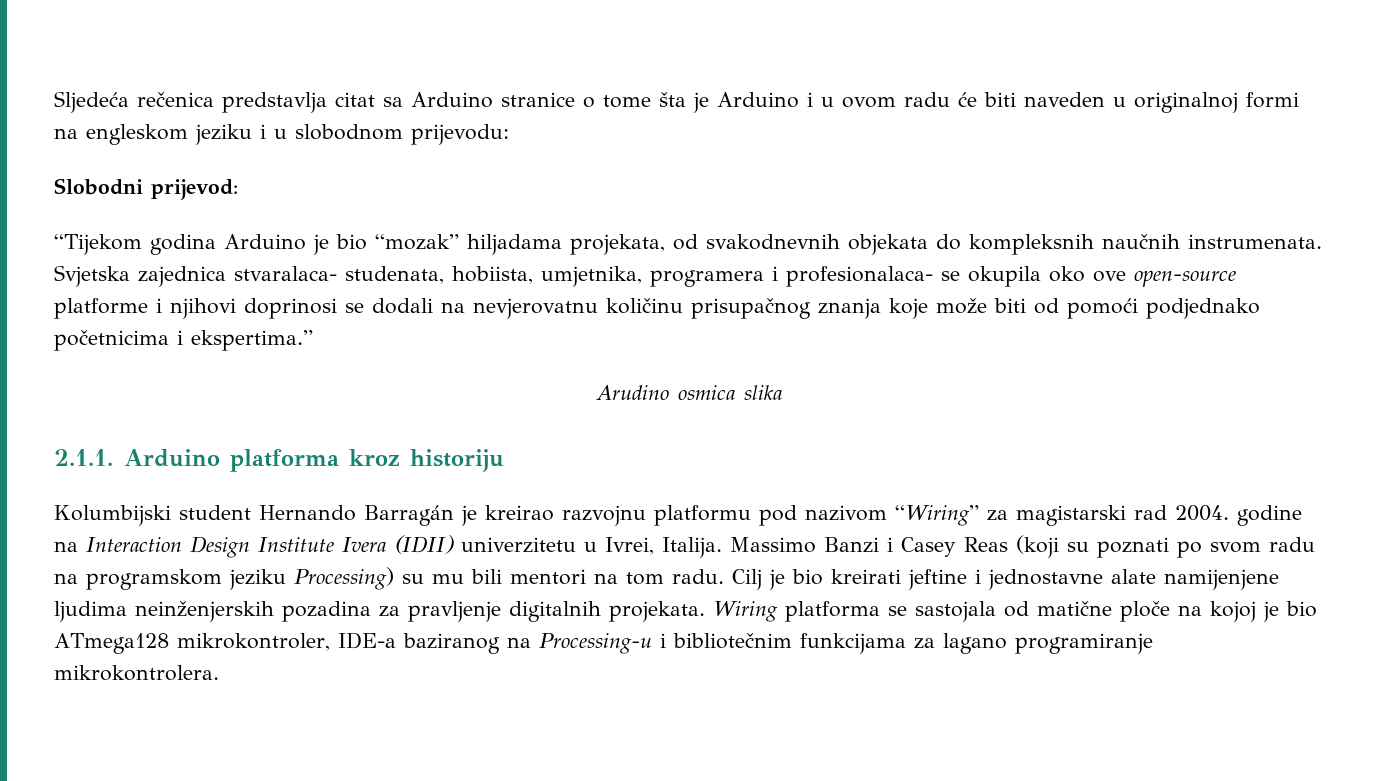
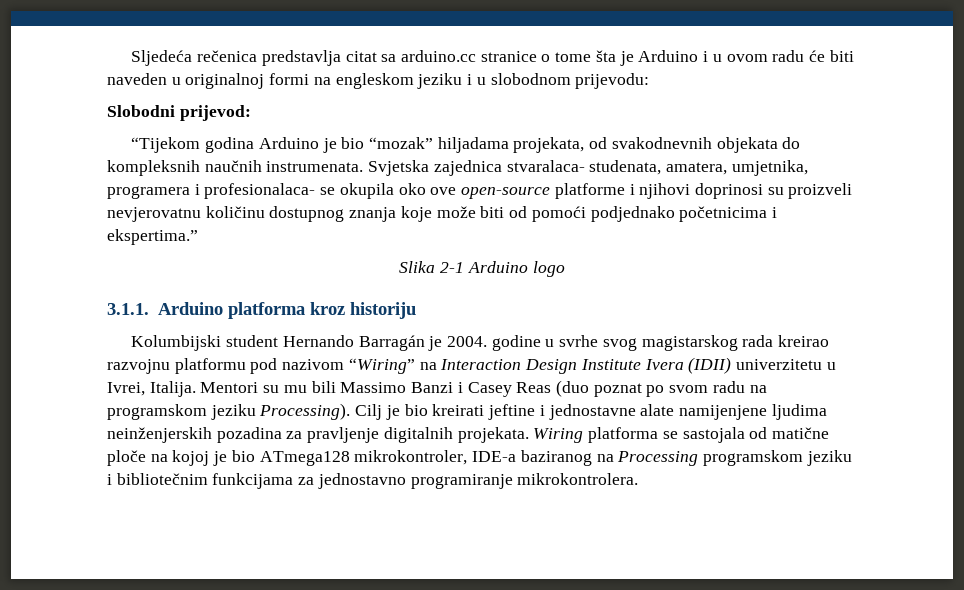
- Sljedeća rečenica predstavlja citat sa Arduino stranice o tome šta je Arduino i u ovom radu će biti naveden u originalnoj formi na engleskom jeziku i u slobodnom prijevodu:
+ Sljedeća rečenica predstavlja citat sa arduino.cc stranice o tome šta je Arduino i u ovom radu će biti naveden u originalnoj formi na engleskom jeziku i u slobodnom prijevodu:
- Svjetska zajednica stvaralaca- studenata, hobiista, umjetnika, programera i profesionalaca- se okupila oko ove open-source platforme i njihovi doprinosi se dodali na nevjerovatnu količinu prisupačnog znanja koje može biti od pomoći podjednako početnicima i ekspertima.”
+ Svjetska zajednica stvaralaca- studenata, amatera, umjetnika, programera i profesionalaca- se okupila oko ove open-source platforme i njihovi doprinosi su proizveli nevjerovatnu količinu dostupnog znanja koje može biti od pomoći podjednako početnicima i ekspertima.”
- Arudino osmica slika
- 2.1.1. Arduino platforma kroz historiju
+ Slika 2-1 Arduino logo
+ 3.1.1. Arduino platforma kroz historiju
- Kolumbijski student Hernando Barragán je kreirao razvojnu platformu pod nazivom “Wiring” za magistarski rad 2004. godine na Interaction Design Institute Ivera (IDII) univerzitetu u Ivrei, Italija.
+ Kolumbijski student Hernando Barragán je 2004. godine u svrhe svog magistarskog rada kreirao razvojnu platformu pod nazivom “Wiring” na Interaction Design Institute Ivera (IDII) univerzitetu u Ivrei, Italija.
- Massimo Banzi i Casey Reas (koji su poznati po svom radu na programskom jeziku Processing) su mu bili mentori na tom radu.
+ Mentori su mu bili Massimo Banzi i Casey Reas (duo poznat po svom radu na programskom jeziku Processing).
- Wiring platforma se sastojala od matične ploče na kojoj je bio ATmega128 mikrokontroler, IDE-a baziranog na Processing-u i bibliotečnim funkcijama za lagano programiranje mikrokontrolera.
+ Wiring platforma se sastojala od matične ploče na kojoj je bio ATmega128 mikrokontroler, IDE-a baziranog na Processing programskom jeziku i bibliotečnim funkcijama za jednostavno programiranje mikrokontrolera.

